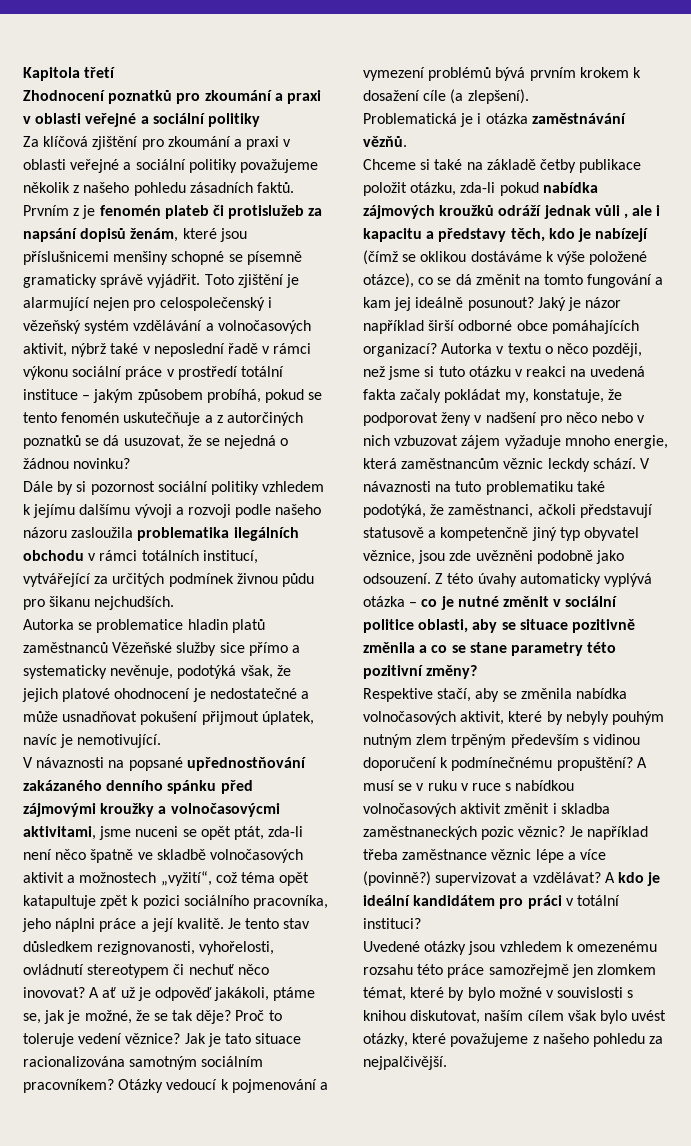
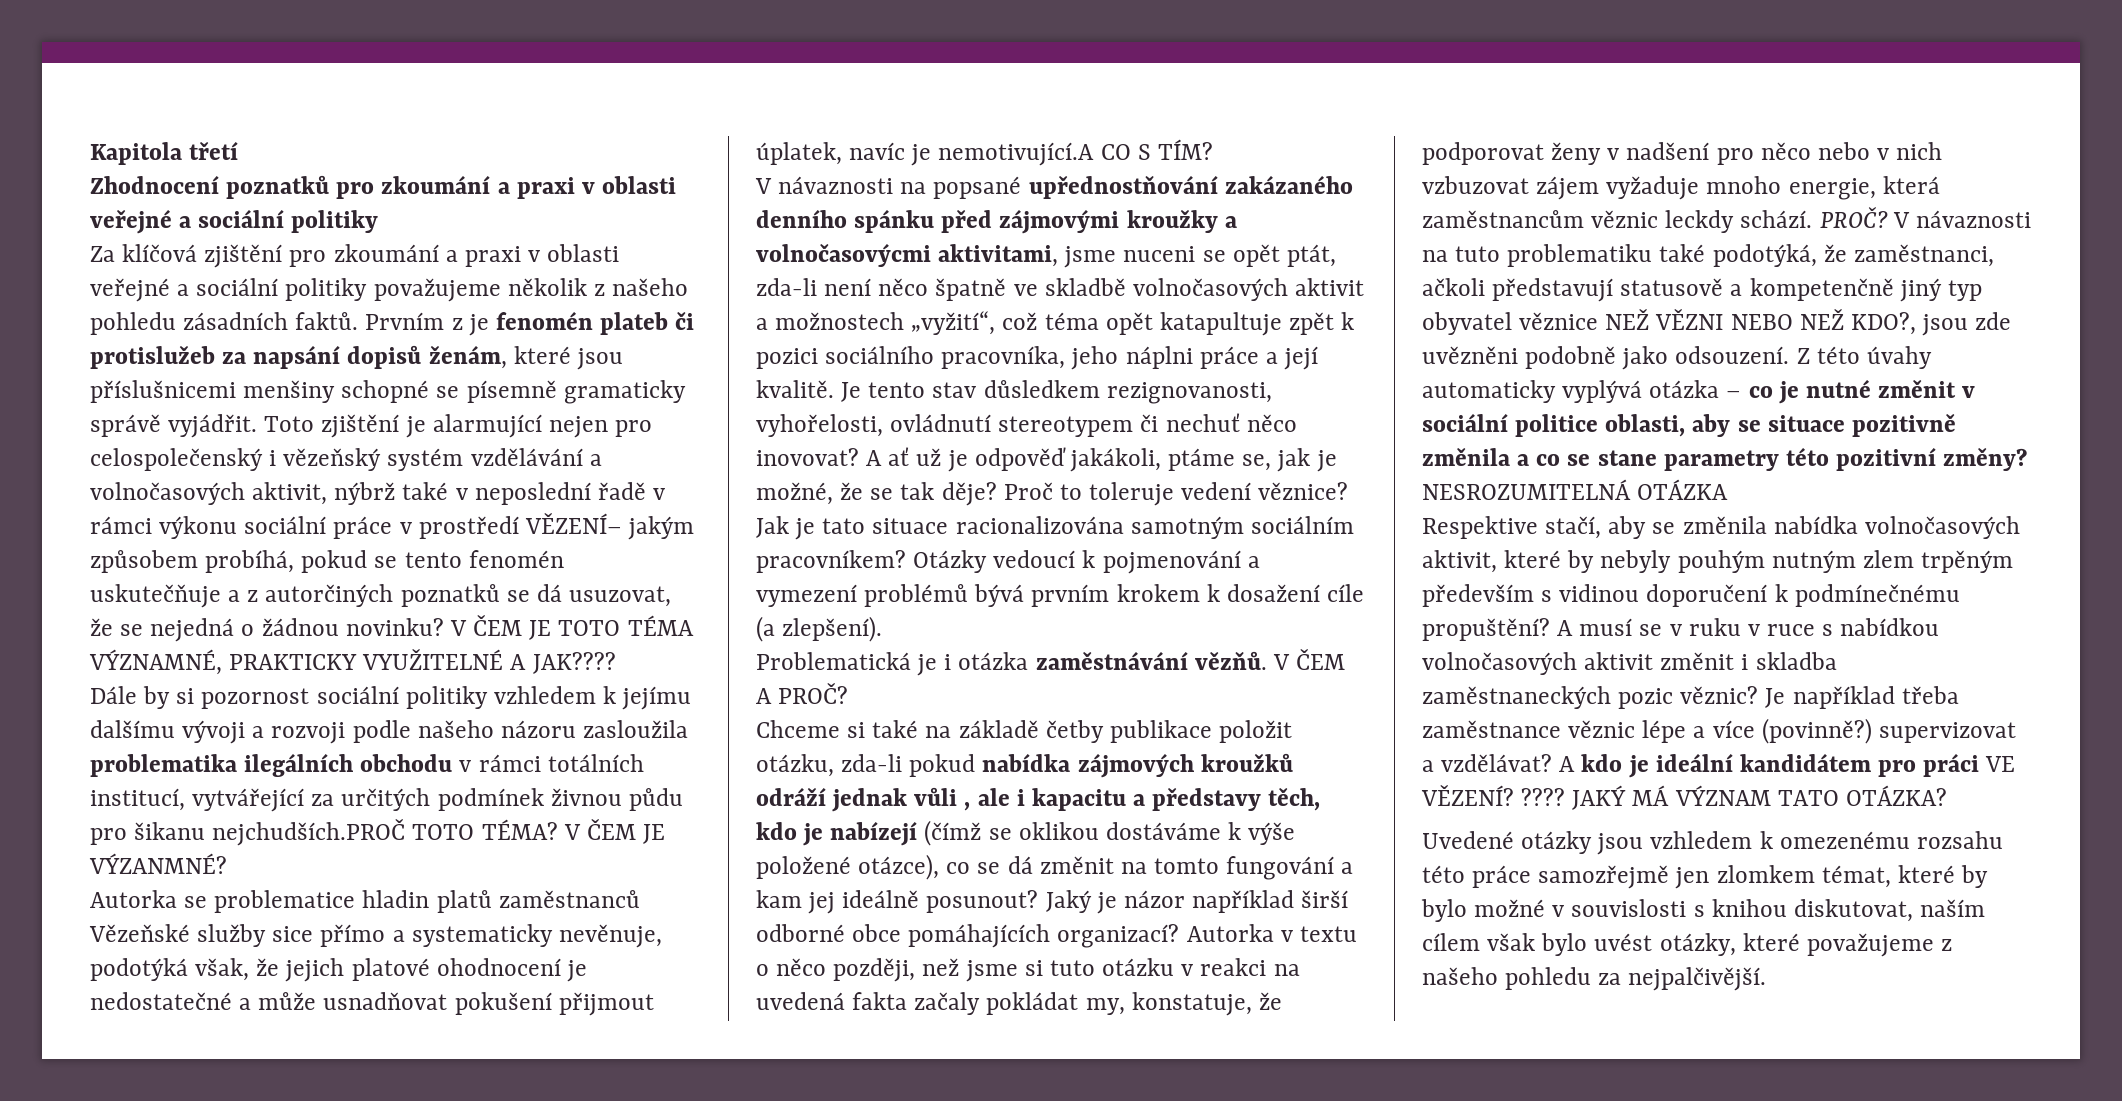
- Toto zjištění je alarmující nejen pro celospolečenský i vězeňský systém vzdělávání a volnočasových aktivit, nýbrž také v neposlední řadě v rámci výkonu sociální práce v prostředí totální instituce – jakým způsobem probíhá, pokud se tento fenomén uskutečňuje a z autorčiných poznatků se dá usuzovat, že se nejedná o žádnou novinku?
+ Toto zjištění je alarmující nejen pro celospolečenský i vězeňský systém vzdělávání a volnočasových aktivit, nýbrž také v neposlední řadě v rámci výkonu sociální práce v prostředí VĚZENÍ– jakým způsobem probíhá, pokud se tento fenomén uskutečňuje a z autorčiných poznatků se dá usuzovat, že se nejedná o žádnou novinku? V ČEM JE TOTO TÉMA VÝZNAMNÉ, PRAKTICKY VYUŽITELNÉ A JAK????
- Dále by si pozornost sociální politiky vzhledem k jejímu dalšímu vývoji a rozvoji podle našeho názoru zasloužila problematika ilegálních obchodu v rámci totálních institucí, vytvářející za určitých podmínek živnou půdu pro šikanu nejchudších.
+ Dále by si pozornost sociální politiky vzhledem k jejímu dalšímu vývoji a rozvoji podle našeho názoru zasloužila problematika ilegálních obchodu v rámci totálních institucí, vytvářející za určitých podmínek živnou půdu pro šikanu nejchudších.PROČ TOTO TÉMA? V ČEM JE VÝZANMNÉ?
- Autorka se problematice hladin platů zaměstnanců Vězeňské služby sice přímo a systematicky nevěnuje, podotýká však, že jejich platové ohodnocení je nedostatečné a může usnadňovat pokušení přijmout úplatek, navíc je nemotivující.
+ Autorka se problematice hladin platů zaměstnanců Vězeňské služby sice přímo a systematicky nevěnuje, podotýká však, že jejich platové ohodnocení je nedostatečné a může usnadňovat pokušení přijmout úplatek, navíc je nemotivující.A CO S TÍM?
+ V ČEM A PROČ?
- Autorka v textu o něco později, než jsme si tuto otázku v reakci na uvedená fakta začaly pokládat my, konstatuje, že podporovat ženy v nadšení pro něco nebo v nich vzbuzovat zájem vyžaduje mnoho energie, která zaměstnancům věznic leckdy schází.
+ Autorka v textu o něco později, než jsme si tuto otázku v reakci na uvedená fakta začaly pokládat my, konstatuje, že podporovat ženy v nadšení pro něco nebo v nich vzbuzovat zájem vyžaduje mnoho energie, která zaměstnancům věznic leckdy schází. PROČ?
- V návaznosti na tuto problematiku také podotýká, že zaměstnanci, ačkoli představují statusově a kompetenčně jiný typ obyvatel věznice, jsou zde uvězněni podobně jako odsouzení.
+ V návaznosti na tuto problematiku také podotýká, že zaměstnanci, ačkoli představují statusově a kompetenčně jiný typ obyvatel věznice NEŽ VĚZNI NEBO NEŽ KDO?, jsou zde uvězněni podobně jako odsouzení.
+ NESROZUMITELNÁ OTÁZKA
- A kdo je ideální kandidátem pro práci v totální instituci?
+ A kdo je ideální kandidátem pro práci VE VĚZENÍ? ???? JAKÝ MÁ VÝZNAM TATO OTÁZKA?

